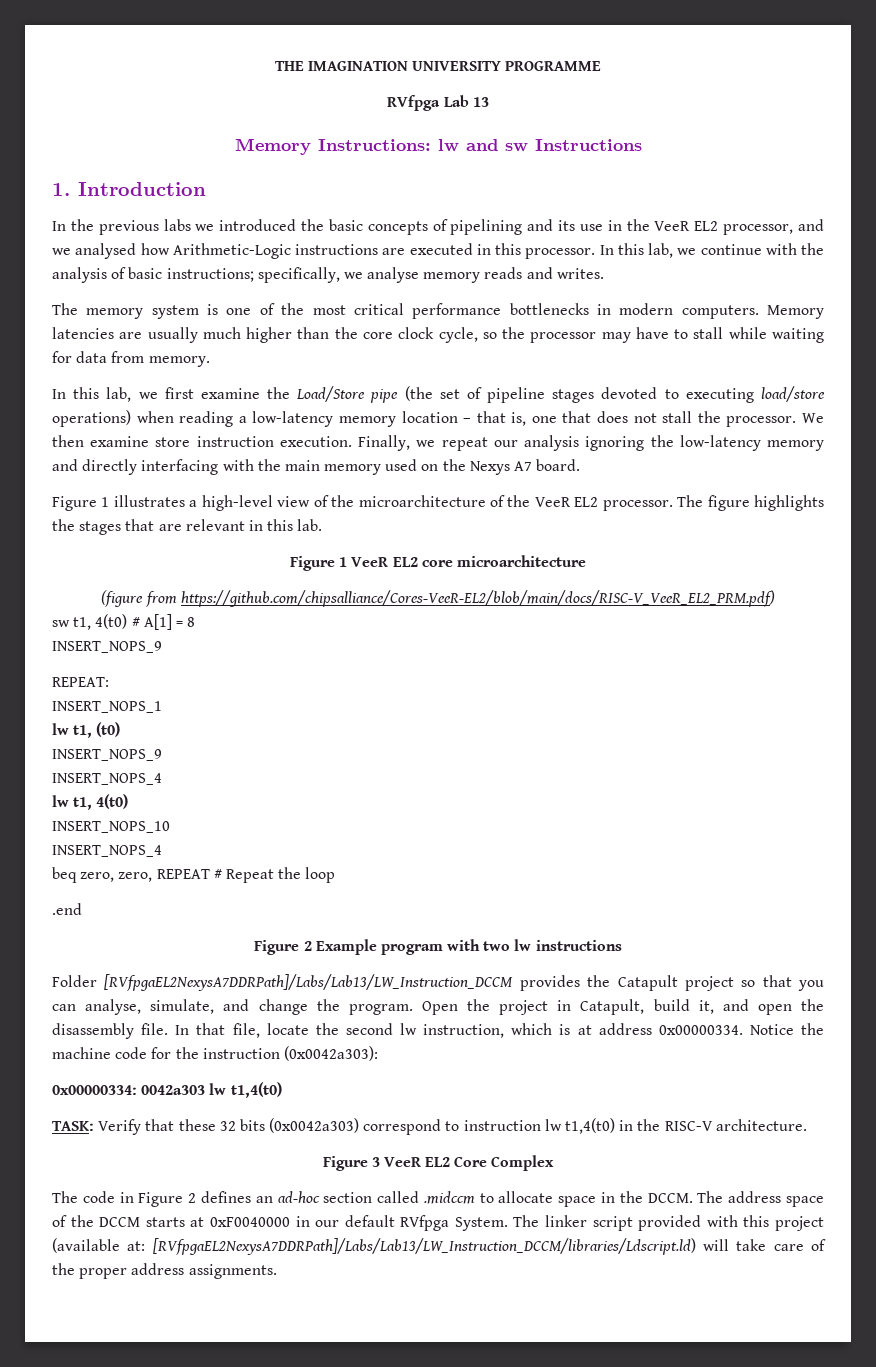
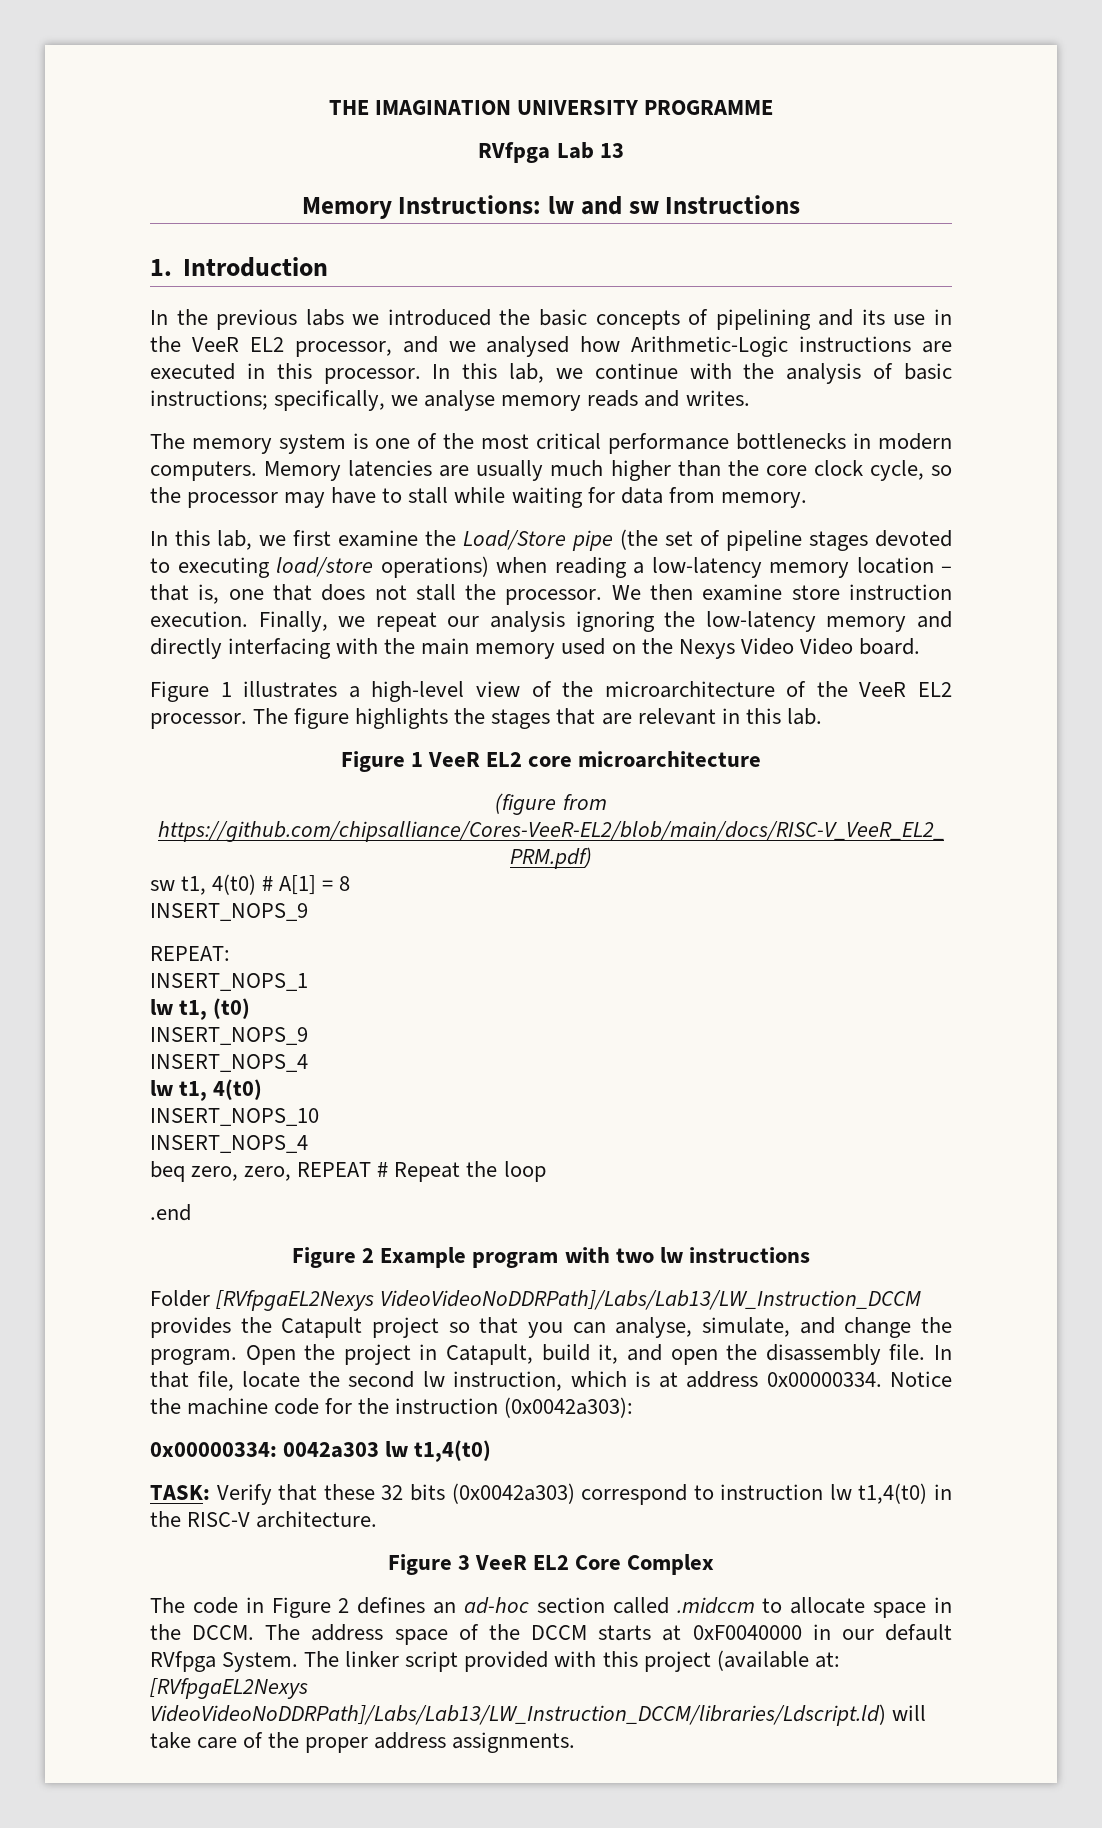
- Finally, we repeat our analysis ignoring the low-latency memory and directly interfacing with the main memory used on the Nexys A7 board.
+ Finally, we repeat our analysis ignoring the low-latency memory and directly interfacing with the main memory used on the Nexys Video Video board.
- Folder [RVfpgaEL2NexysA7DDRPath]/Labs/Lab13/LW_Instruction_DCCM provides the Catapult project so that you can analyse, simulate, and change the program.
+ Folder [RVfpgaEL2Nexys VideoVideoNoDDRPath]/Labs/Lab13/LW_Instruction_DCCM provides the Catapult project so that you can analyse, simulate, and change the program.
- The linker script provided with this project (available at: [RVfpgaEL2NexysA7DDRPath]/Labs/Lab13/LW_Instruction_DCCM/libraries/Ldscript.ld) will take care of the proper address assignments.
+ The linker script provided with this project (available at: [RVfpgaEL2Nexys VideoVideoNoDDRPath]/Labs/Lab13/LW_Instruction_DCCM/libraries/Ldscript.ld) will take care of the proper address assignments.

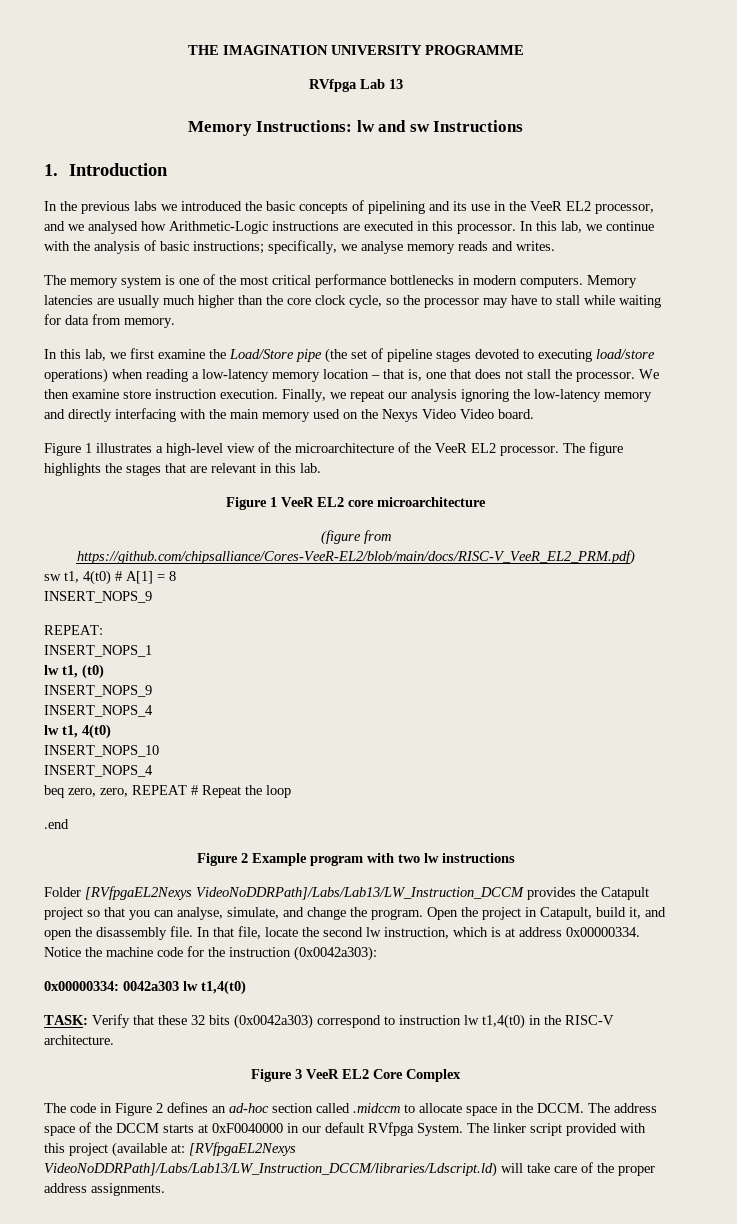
- Folder [RVfpgaEL2Nexys VideoVideoNoDDRPath]/Labs/Lab13/LW_Instruction_DCCM provides the Catapult project so that you can analyse, simulate, and change the program.
+ Folder [RVfpgaEL2Nexys VideoNoDDRPath]/Labs/Lab13/LW_Instruction_DCCM provides the Catapult project so that you can analyse, simulate, and change the program.
- The linker script provided with this project (available at: [RVfpgaEL2Nexys VideoVideoNoDDRPath]/Labs/Lab13/LW_Instruction_DCCM/libraries/Ldscript.ld) will take care of the proper address assignments.
+ The linker script provided with this project (available at: [RVfpgaEL2Nexys VideoNoDDRPath]/Labs/Lab13/LW_Instruction_DCCM/libraries/Ldscript.ld) will take care of the proper address assignments.

